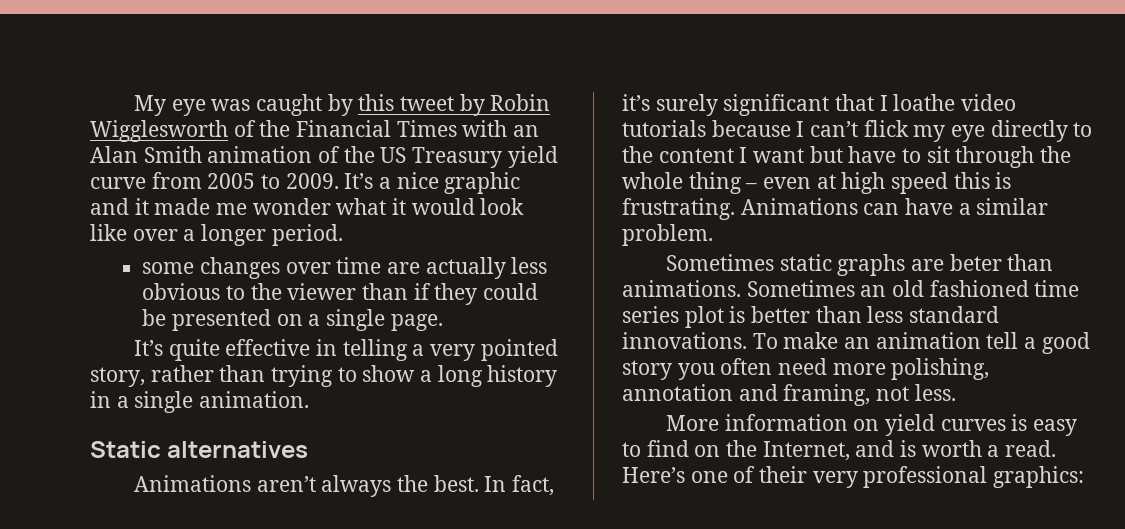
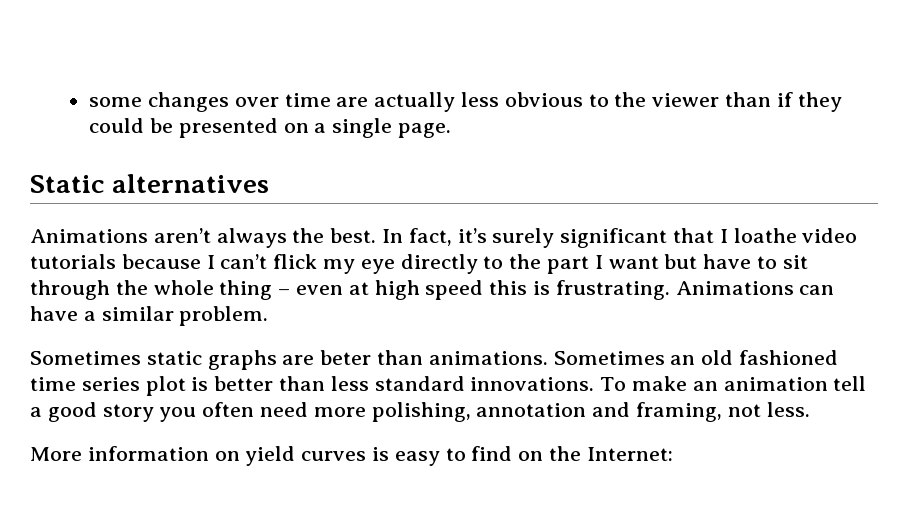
- My eye was caught by this tweet by Robin Wigglesworth of the Financial Times with an Alan Smith animation of the US Treasury yield curve from 2005 to 2009. It’s a nice graphic and it made me wonder what it would look like over a longer period.
- It’s quite effective in telling a very pointed story, rather than trying to show a long history in a single animation.
- In fact, it’s surely significant that I loathe video tutorials because I can’t flick my eye directly to the content I want but have to sit through the whole thing – even at high speed this is frustrating.
+ In fact, it’s surely significant that I loathe video tutorials because I can’t flick my eye directly to the part I want but have to sit through the whole thing – even at high speed this is frustrating.
- More information on yield curves is easy to find on the Internet, and is worth a read. Here’s one of their very professional graphics:
+ More information on yield curves is easy to find on the Internet:

